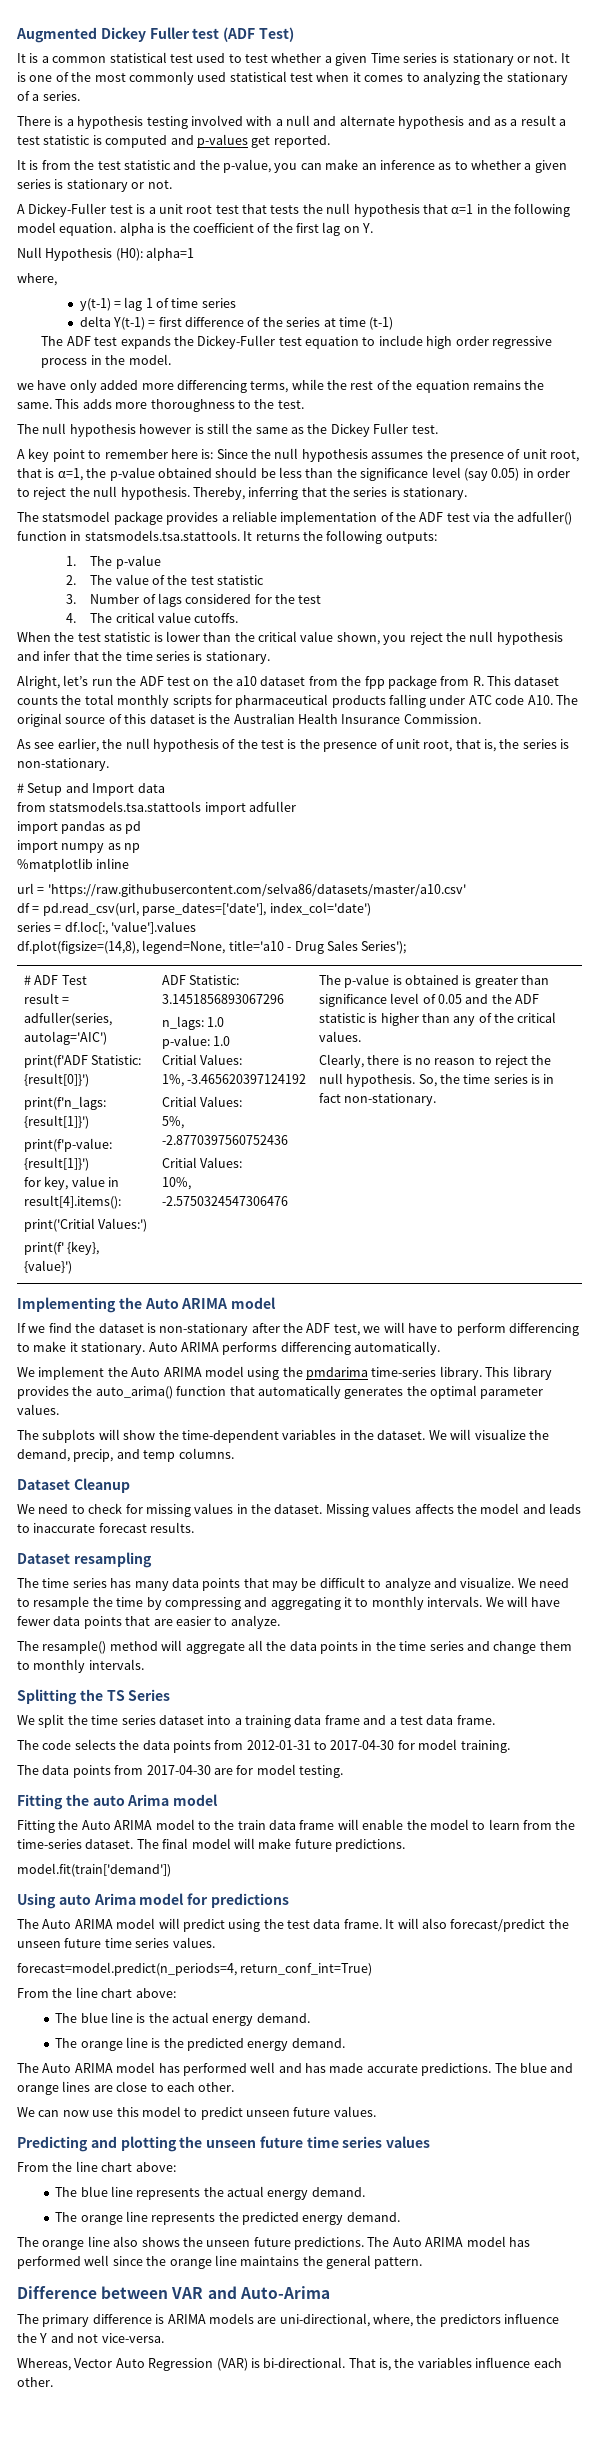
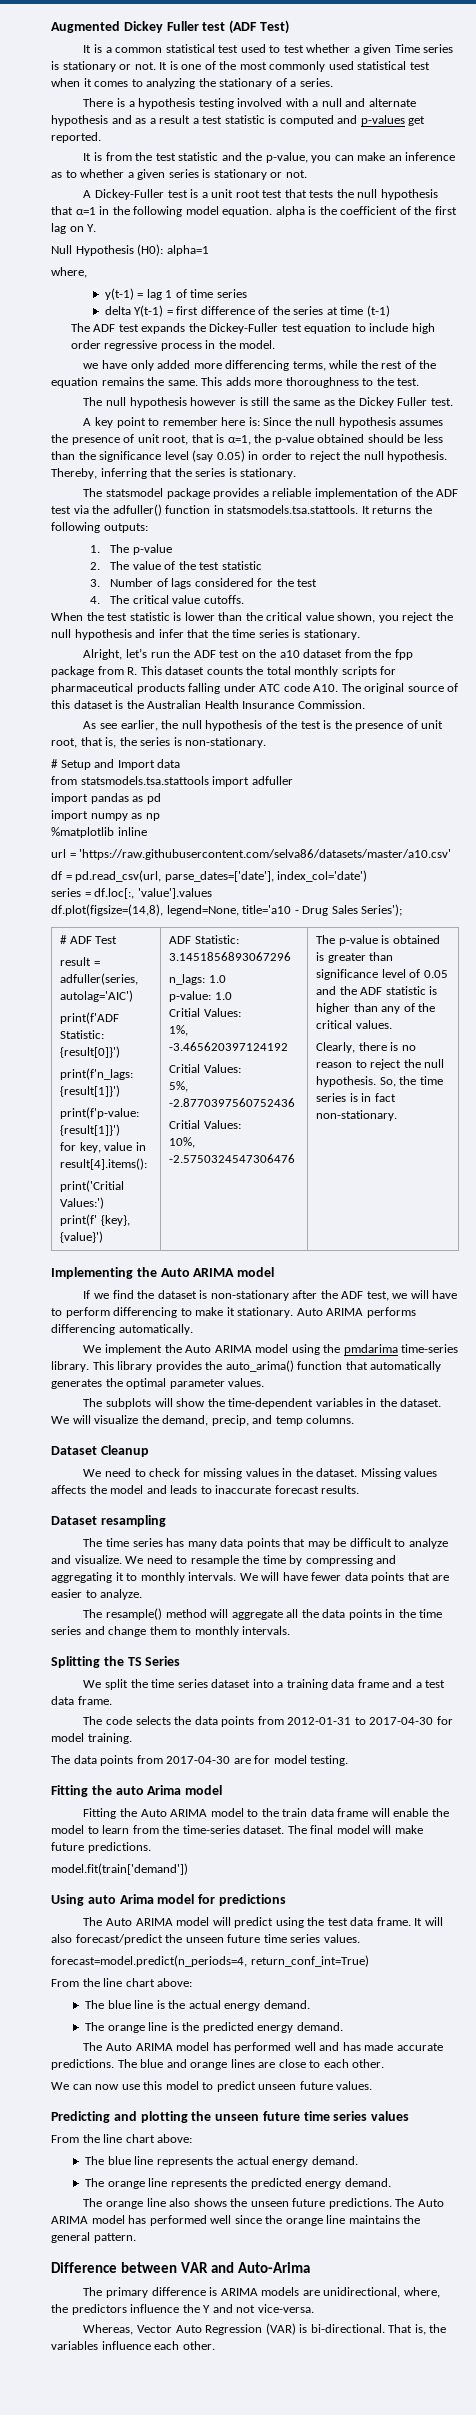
- The primary difference is ARIMA models are uni-directional, where, the predictors influence the Y and not vice-versa.
+ The primary difference is ARIMA models are unidirectional, where, the predictors influence the Y and not vice-versa.

